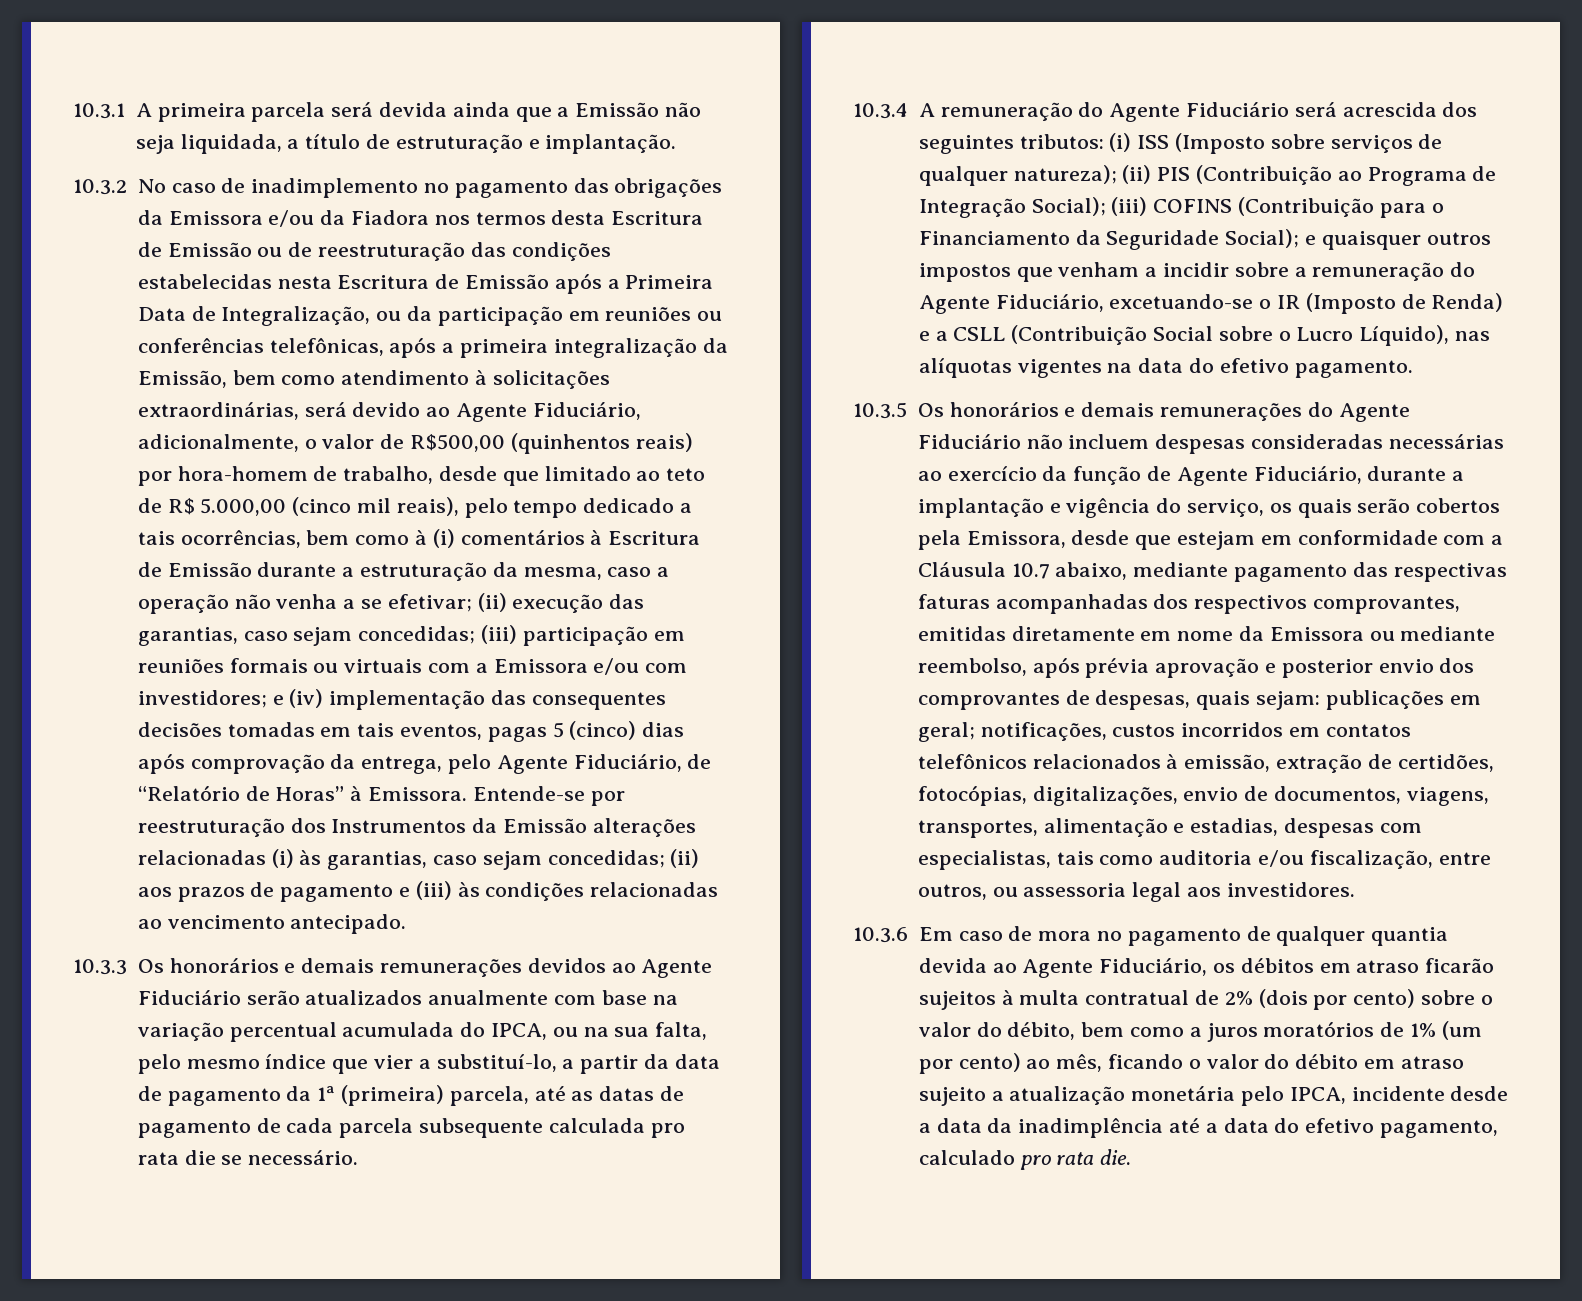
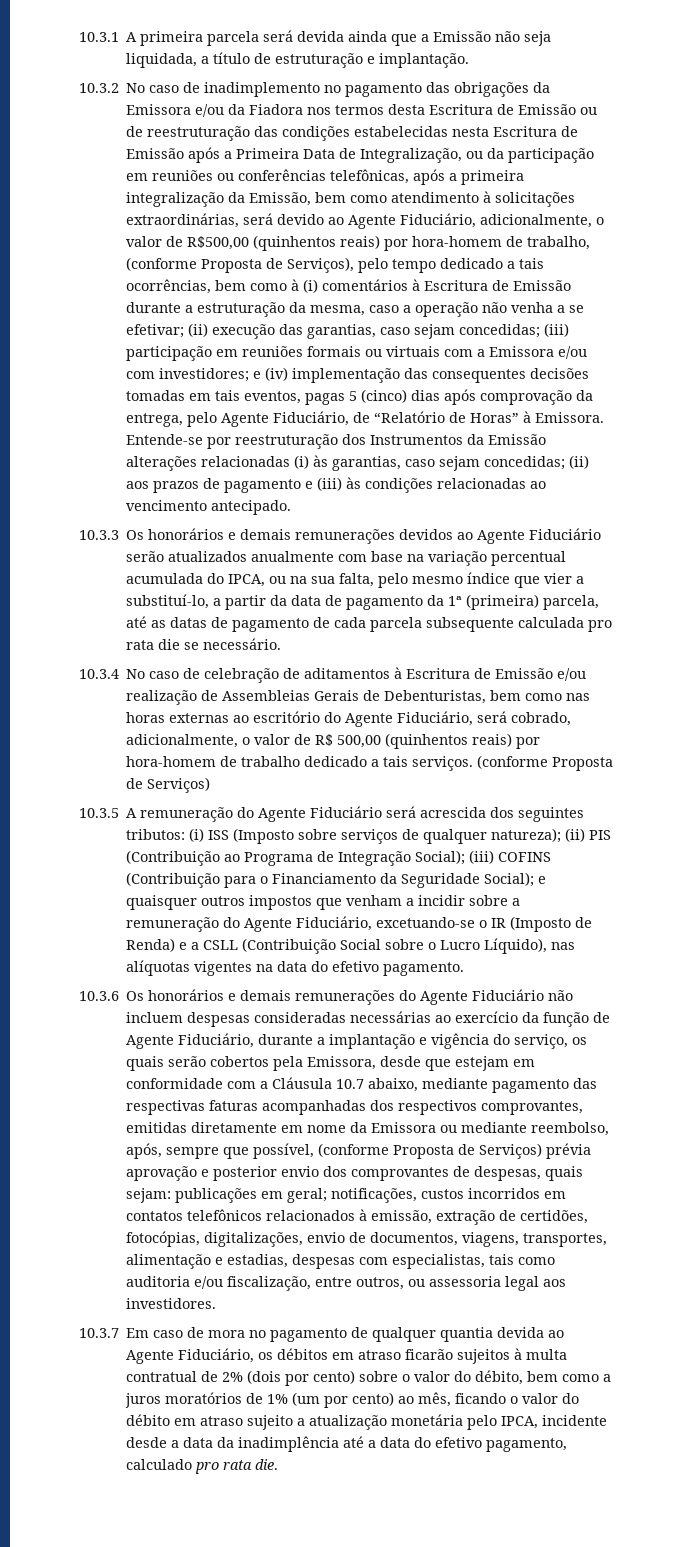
- 10.3.2 No caso de inadimplemento no pagamento das obrigações da Emissora e/ou da Fiadora nos termos desta Escritura de Emissão ou de reestruturação das condições estabelecidas nesta Escritura de Emissão após a Primeira Data de Integralização, ou da participação em reuniões ou conferências telefônicas, após a primeira integralização da Emissão, bem como atendimento à solicitações extraordinárias, será devido ao Agente Fiduciário, adicionalmente, o valor de R$500,00 (quinhentos reais) por hora-homem de trabalho, desde que limitado ao teto de R$ 5.000,00 (cinco mil reais), pelo tempo dedicado a tais ocorrências, bem como à (i) comentários à Escritura de Emissão durante a estruturação da mesma, caso a operação não venha a se efetivar;
+ 10.3.2 No caso de inadimplemento no pagamento das obrigações da Emissora e/ou da Fiadora nos termos desta Escritura de Emissão ou de reestruturação das condições estabelecidas nesta Escritura de Emissão após a Primeira Data de Integralização, ou da participação em reuniões ou conferências telefônicas, após a primeira integralização da Emissão, bem como atendimento à solicitações extraordinárias, será devido ao Agente Fiduciário, adicionalmente, o valor de R$500,00 (quinhentos reais) por hora-homem de trabalho, (conforme Proposta de Serviços), pelo tempo dedicado a tais ocorrências, bem como à (i) comentários à Escritura de Emissão durante a estruturação da mesma, caso a operação não venha a se efetivar;
- 10.3.4 A remuneração do Agente Fiduciário será acrescida dos seguintes tributos:
+ 10.3.4 No caso de celebração de aditamentos à Escritura de Emissão e/ou realização de Assembleias Gerais de Debenturistas, bem como nas horas externas ao escritório do Agente Fiduciário, será cobrado, adicionalmente, o valor de R$ 500,00 (quinhentos reais) por hora-homem de trabalho dedicado a tais serviços. (conforme Proposta de Serviços)
+ 10.3.5 A remuneração do Agente Fiduciário será acrescida dos seguintes tributos:
- 10.3.5 Os honorários e demais remunerações do Agente Fiduciário não incluem despesas consideradas necessárias ao exercício da função de Agente Fiduciário, durante a implantação e vigência do serviço, os quais serão cobertos pela Emissora, desde que estejam em conformidade com a Cláusula 10.7 abaixo, mediante pagamento das respectivas faturas acompanhadas dos respectivos comprovantes, emitidas diretamente em nome da Emissora ou mediante reembolso, após prévia aprovação e posterior envio dos comprovantes de despesas, quais sejam:
+ 10.3.6 Os honorários e demais remunerações do Agente Fiduciário não incluem despesas consideradas necessárias ao exercício da função de Agente Fiduciário, durante a implantação e vigência do serviço, os quais serão cobertos pela Emissora, desde que estejam em conformidade com a Cláusula 10.7 abaixo, mediante pagamento das respectivas faturas acompanhadas dos respectivos comprovantes, emitidas diretamente em nome da Emissora ou mediante reembolso, após, sempre que possível, (conforme Proposta de Serviços) prévia aprovação e posterior envio dos comprovantes de despesas, quais sejam:
- 10.3.6 Em caso de mora no pagamento de qualquer quantia devida ao Agente Fiduciário, os débitos em atraso ficarão sujeitos à multa contratual de 2% (dois por cento) sobre o valor do débito, bem como a juros moratórios de 1% (um por cento) ao mês, ficando o valor do débito em atraso sujeito a atualização monetária pelo IPCA, incidente desde a data da inadimplência até a data do efetivo pagamento, calculado pro rata die.
+ 10.3.7 Em caso de mora no pagamento de qualquer quantia devida ao Agente Fiduciário, os débitos em atraso ficarão sujeitos à multa contratual de 2% (dois por cento) sobre o valor do débito, bem como a juros moratórios de 1% (um por cento) ao mês, ficando o valor do débito em atraso sujeito a atualização monetária pelo IPCA, incidente desde a data da inadimplência até a data do efetivo pagamento, calculado pro rata die.

